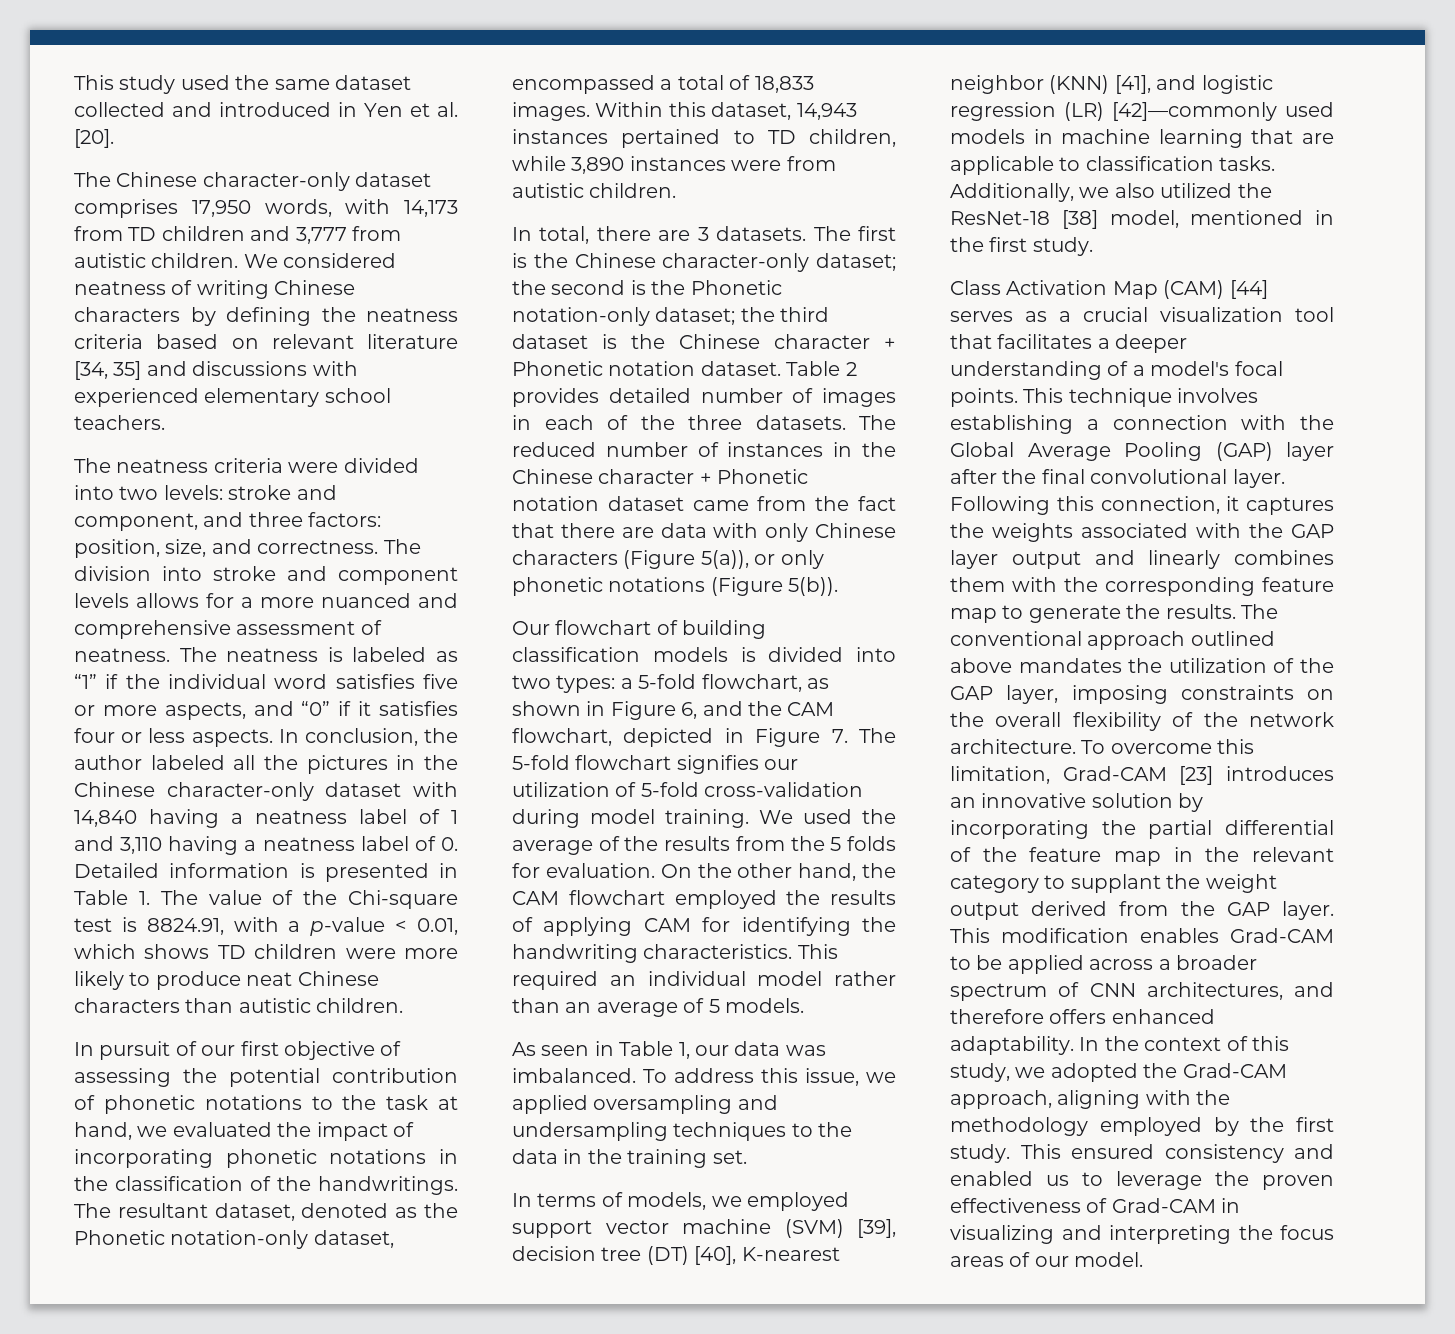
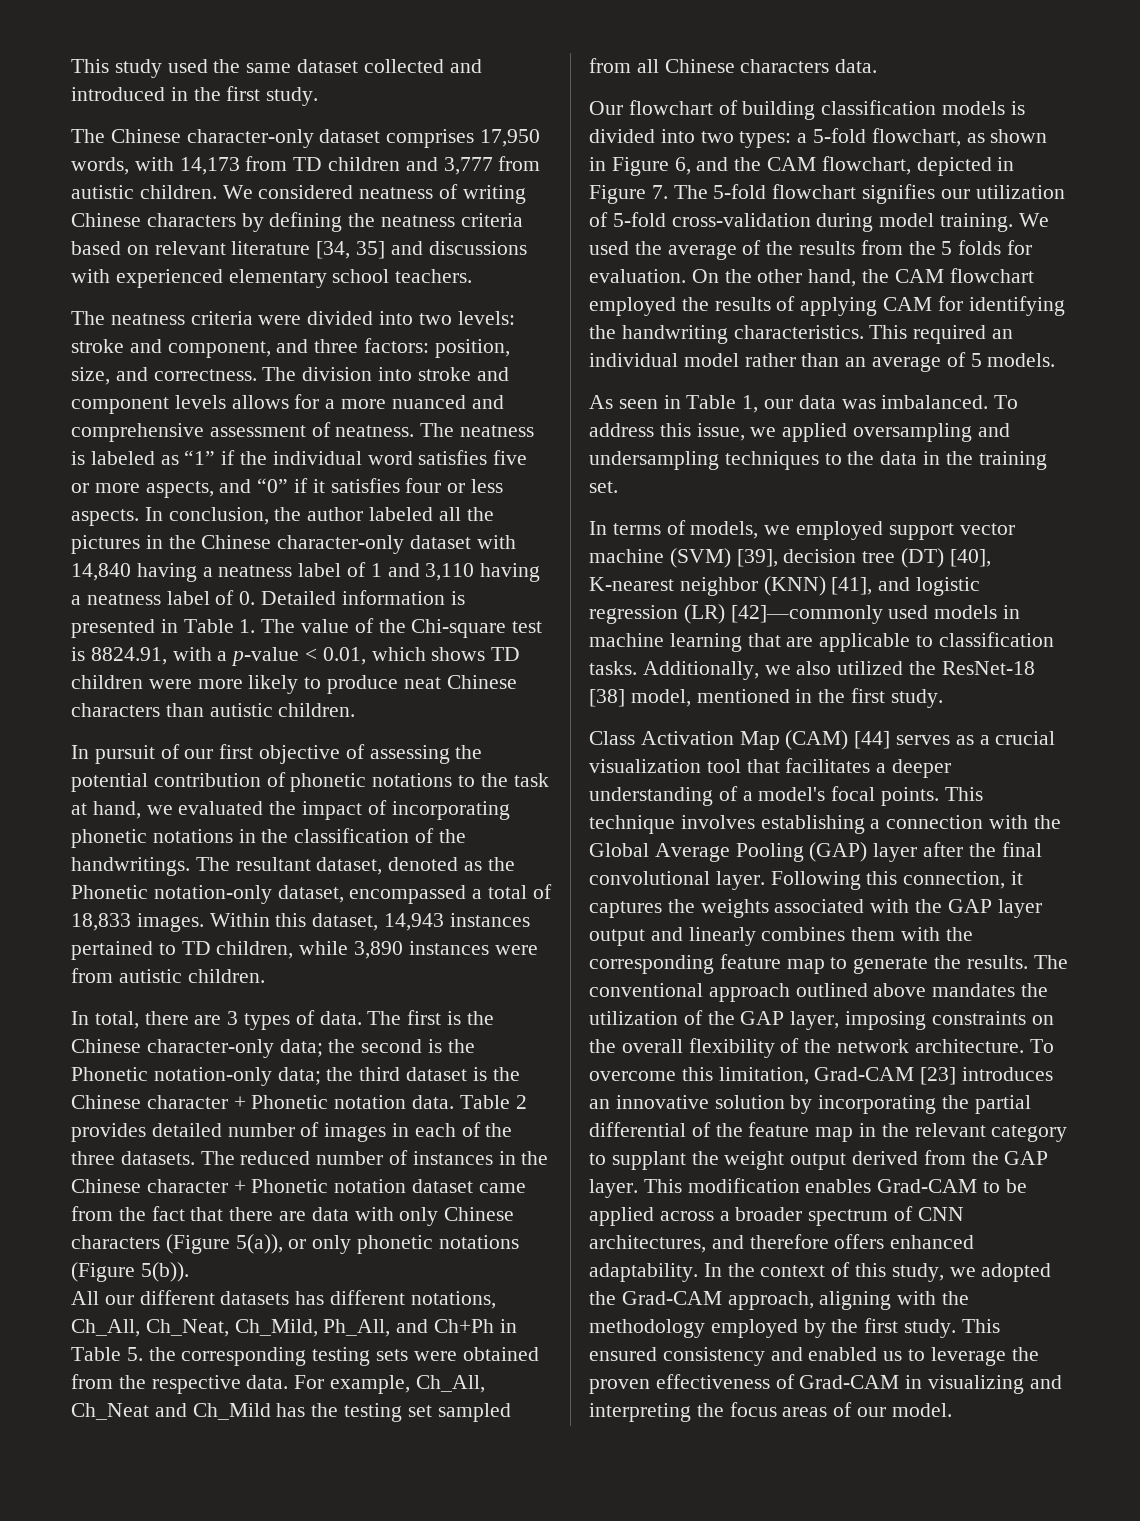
- This study used the same dataset collected and introduced in Yen et al. [20].
+ This study used the same dataset collected and introduced in the first study.
- In total, there are 3 datasets.
+ In total, there are 3 types of data.
- The first is the Chinese character-only dataset; the second is the Phonetic notation-only dataset; the third dataset is the Chinese character + Phonetic notation dataset.
+ The first is the Chinese character-only data; the second is the Phonetic notation-only data; the third dataset is the Chinese character + Phonetic notation data.
+ All our different datasets has different notations, Ch_All, Ch_Neat, Ch_Mild, Ph_All, and Ch+Ph in Table 5. the corresponding testing sets were obtained from the respective data. For example, Ch_All, Ch_Neat and Ch_Mild has the testing set sampled from all Chinese characters data.

